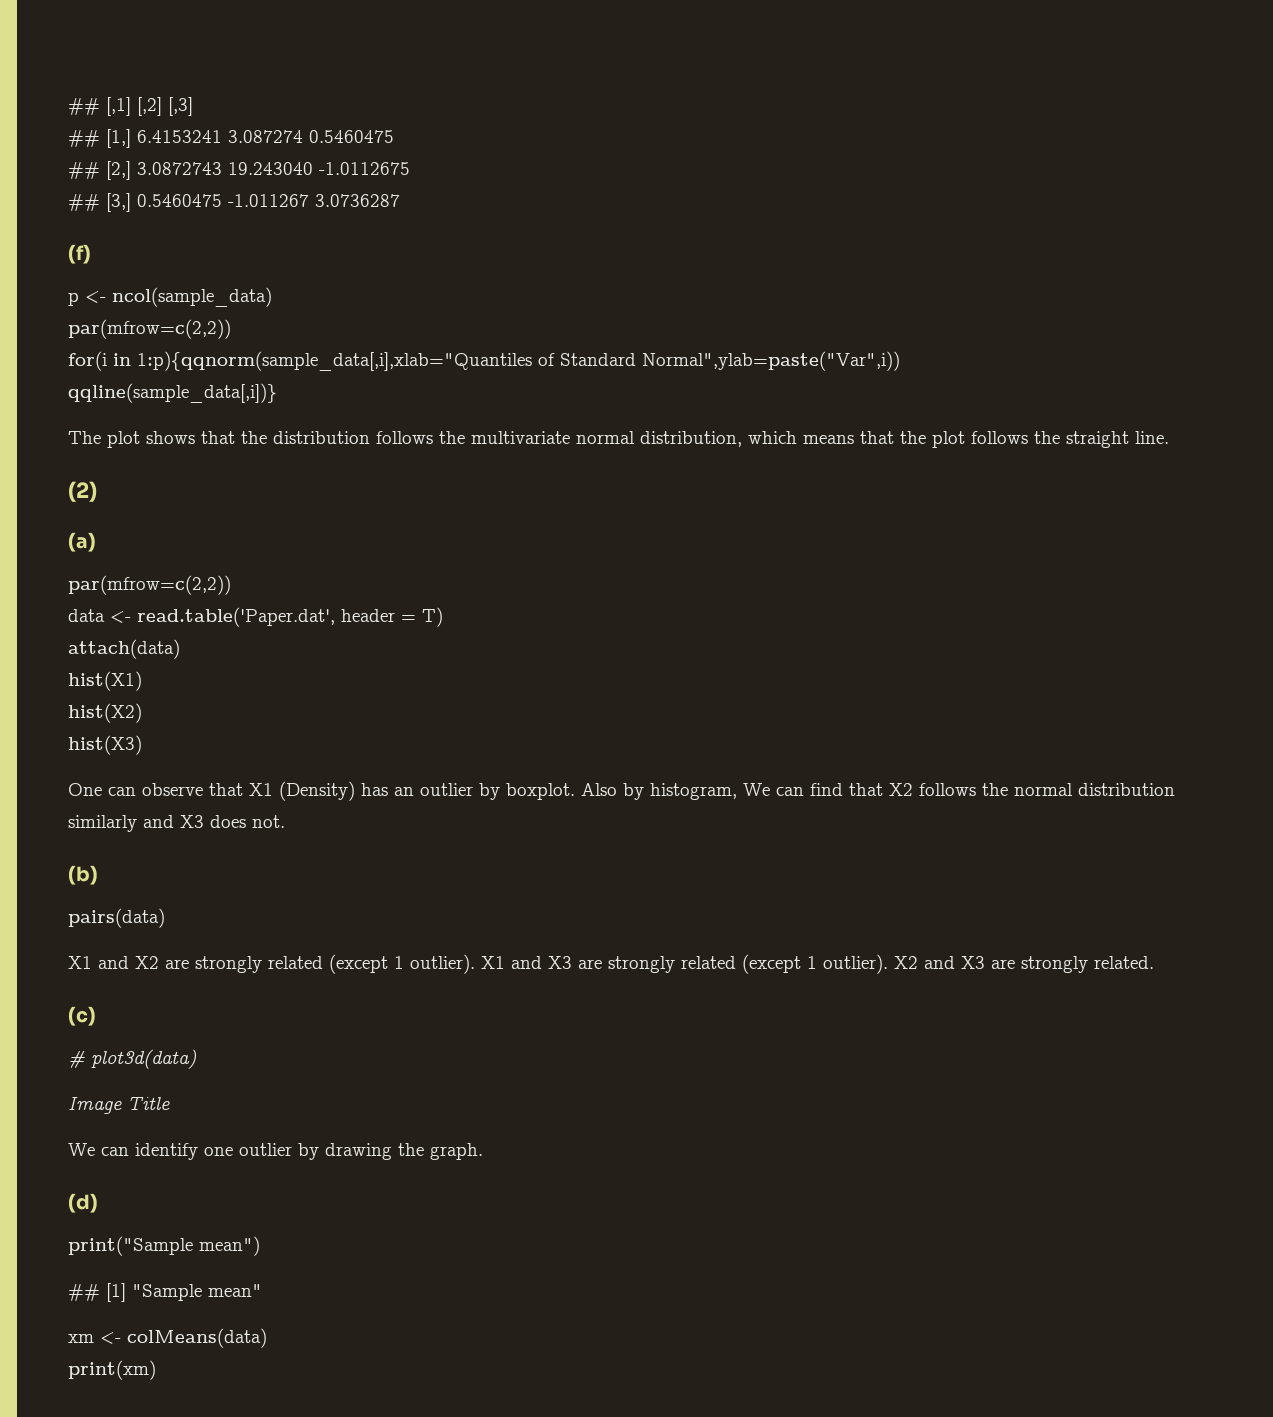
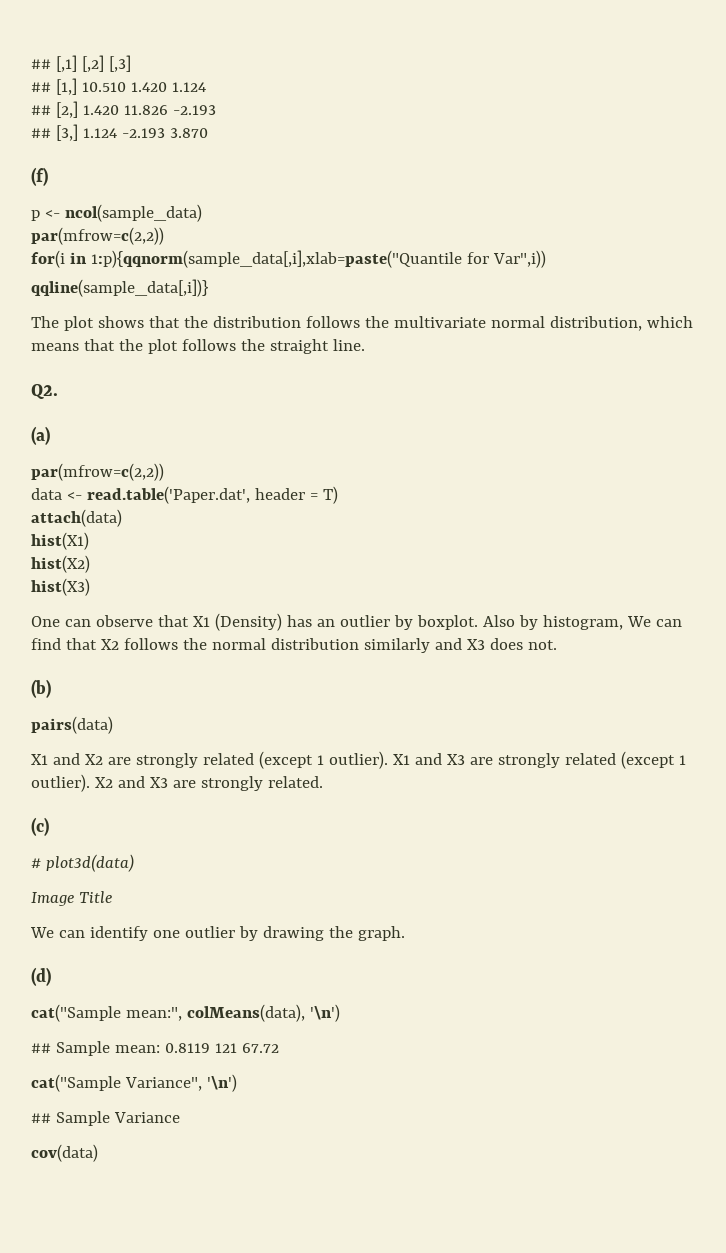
- ## [1,] 6.4153241 3.087274 0.5460475
+ ## [1,] 10.510 1.420 1.124
- ## [2,] 3.0872743 19.243040 -1.0112675
+ ## [2,] 1.420 11.826 -2.193
- ## [3,] 0.5460475 -1.011267 3.0736287
+ ## [3,] 1.124 -2.193 3.870
- for(i in 1:p){qqnorm(sample_data[,i],xlab="Quantiles of Standard Normal",ylab=paste("Var",i))
+ for(i in 1:p){qqnorm(sample_data[,i],xlab=paste("Quantile for Var",i))
- (2)
+ Q2.
- print("Sample mean")
- ## [1] "Sample mean"
- xm <- colMeans(data)
- print(xm)
+ cat("Sample mean:", colMeans(data), '\n')
+ ## Sample mean: 0.8119 121 67.72
+ cat("Sample Variance", '\n')
+ ## Sample Variance
+ cov(data)

